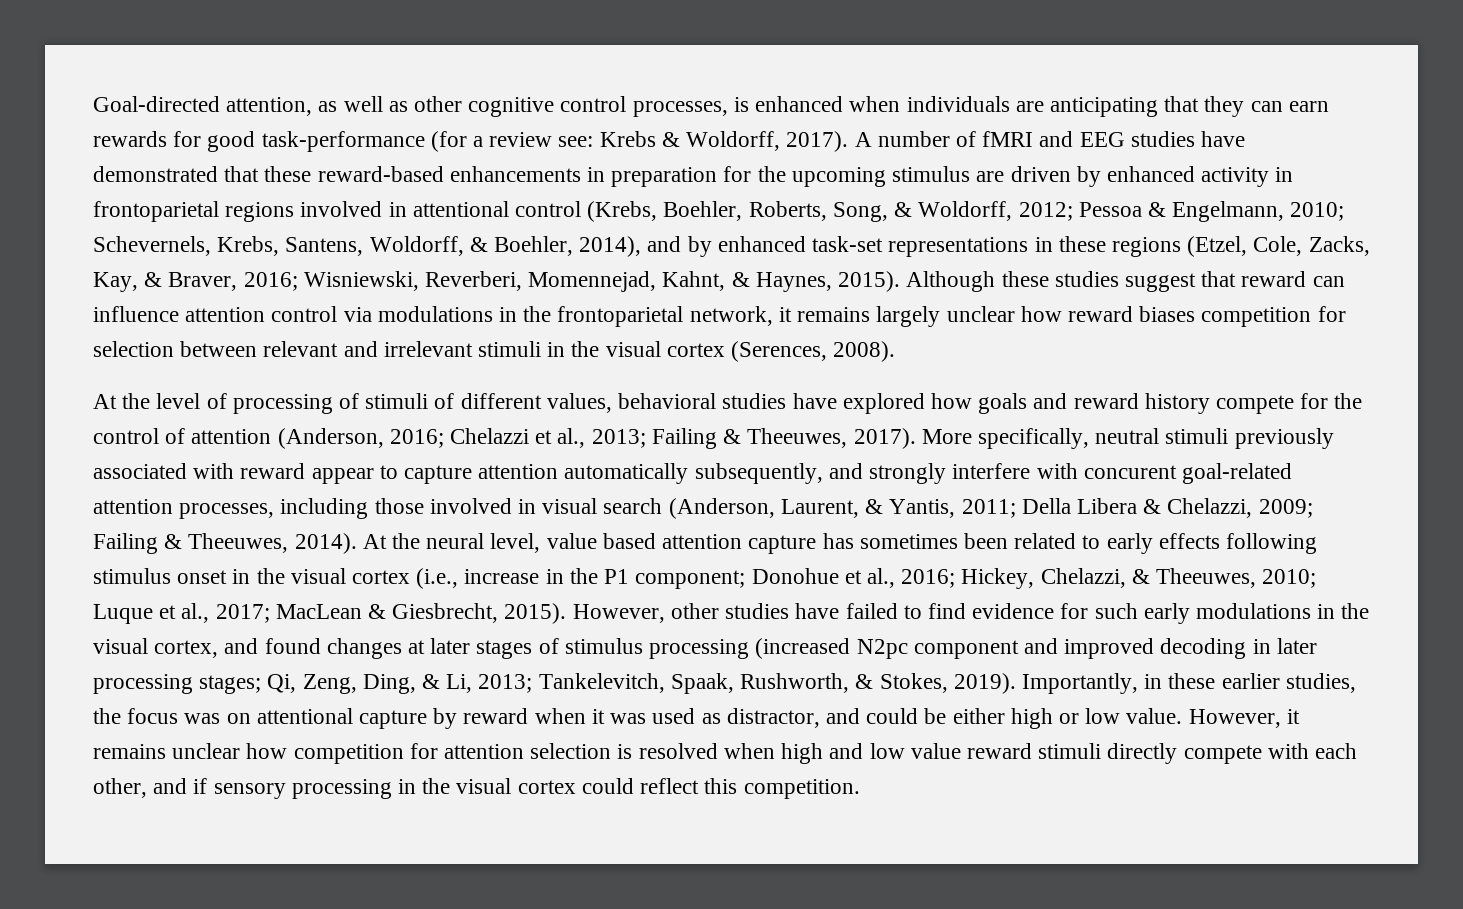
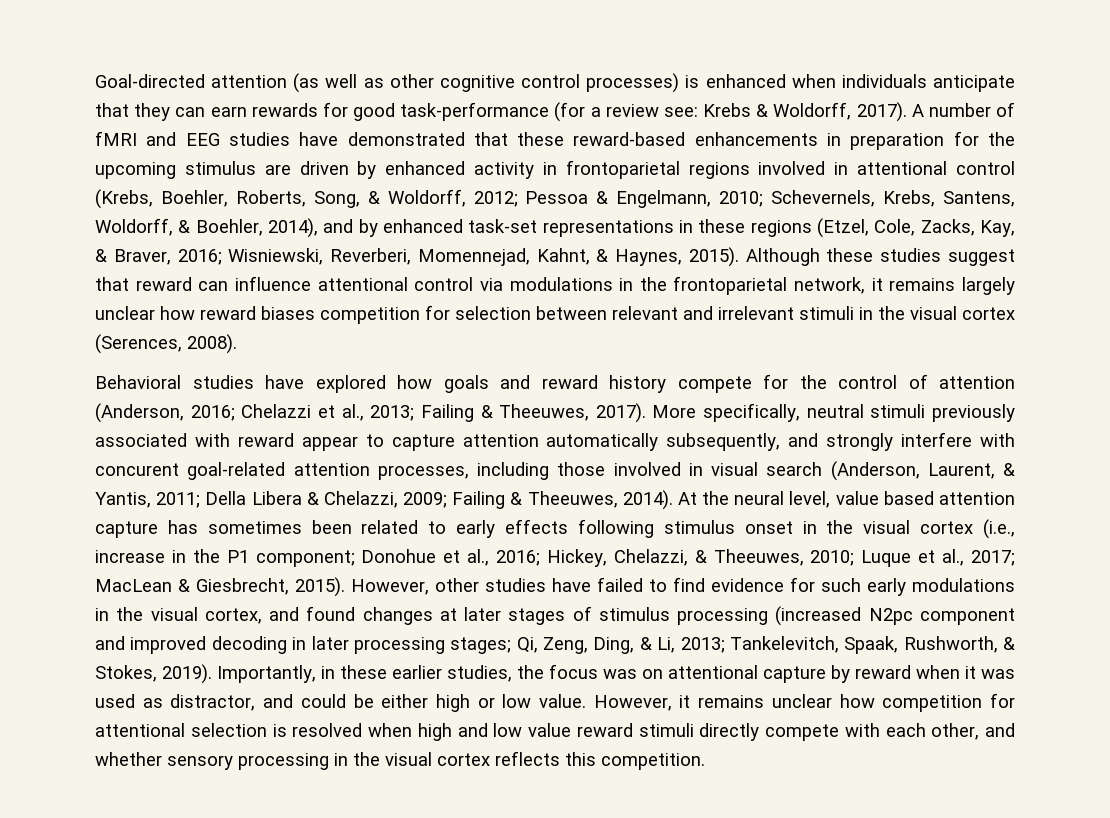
- Goal-directed attention, as well as other cognitive control processes, is enhanced when individuals are anticipating that they can earn rewards for good task-performance (for a review see: Krebs & Woldorff, 2017).
+ Goal-directed attention (as well as other cognitive control processes) is enhanced when individuals anticipate that they can earn rewards for good task-performance (for a review see: Krebs & Woldorff, 2017).
- Although these studies suggest that reward can influence attention control via modulations in the frontoparietal network, it remains largely unclear how reward biases competition for selection between relevant and irrelevant stimuli in the visual cortex (Serences, 2008).
+ Although these studies suggest that reward can influence attentional control via modulations in the frontoparietal network, it remains largely unclear how reward biases competition for selection between relevant and irrelevant stimuli in the visual cortex (Serences, 2008).
- At the level of processing of stimuli of different values, behavioral studies have explored how goals and reward history compete for the control of attention (Anderson, 2016; Chelazzi et al., 2013; Failing & Theeuwes, 2017).
+ Behavioral studies have explored how goals and reward history compete for the control of attention (Anderson, 2016; Chelazzi et al., 2013; Failing & Theeuwes, 2017).
- However, it remains unclear how competition for attention selection is resolved when high and low value reward stimuli directly compete with each other, and if sensory processing in the visual cortex could reflect this competition.
+ However, it remains unclear how competition for attentional selection is resolved when high and low value reward stimuli directly compete with each other, and whether sensory processing in the visual cortex reflects this competition.

